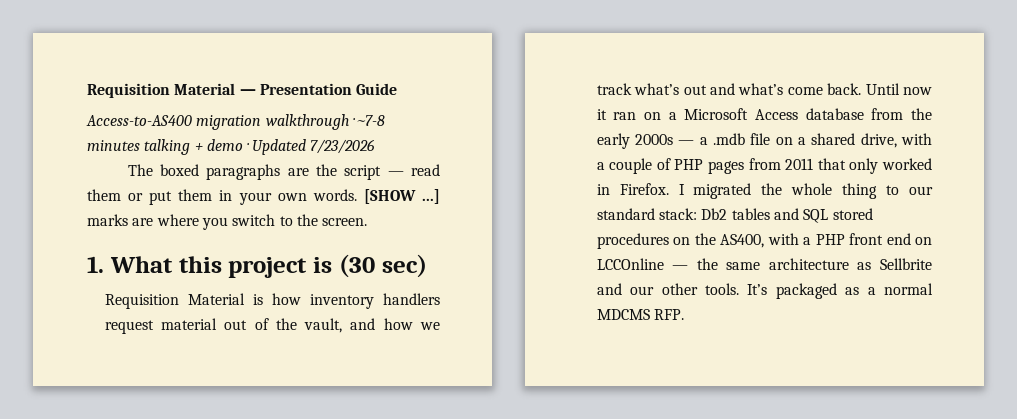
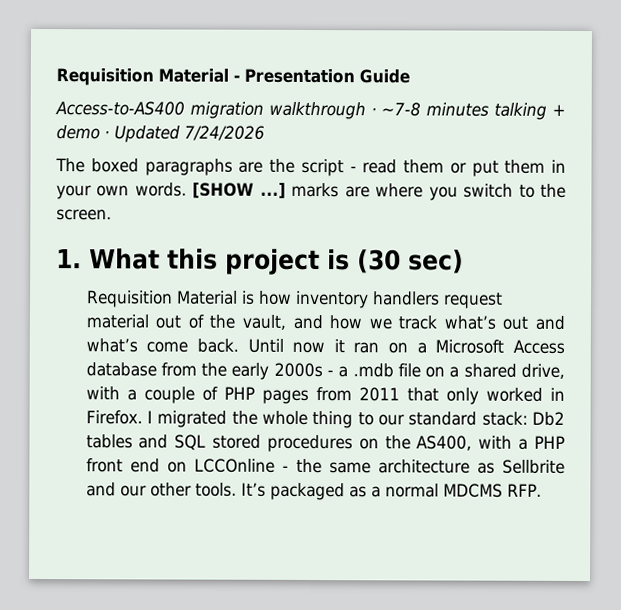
- Requisition Material — Presentation Guide
+ Requisition Material - Presentation Guide
- Access-to-AS400 migration walkthrough · ~7-8 minutes talking + demo · Updated 7/23/2026
+ Access-to-AS400 migration walkthrough · ~7-8 minutes talking + demo · Updated 7/24/2026
- The boxed paragraphs are the script — read them or put them in your own words.
+ The boxed paragraphs are the script - read them or put them in your own words.
- Until now it ran on a Microsoft Access database from the early 2000s — a .mdb file on a shared drive, with a couple of PHP pages from 2011 that only worked in Firefox.
+ Until now it ran on a Microsoft Access database from the early 2000s - a .mdb file on a shared drive, with a couple of PHP pages from 2011 that only worked in Firefox.
- I migrated the whole thing to our standard stack: Db2 tables and SQL stored procedures on the AS400, with a PHP front end on LCCOnline — the same architecture as Sellbrite and our other tools.
+ I migrated the whole thing to our standard stack: Db2 tables and SQL stored procedures on the AS400, with a PHP front end on LCCOnline - the same architecture as Sellbrite and our other tools.

